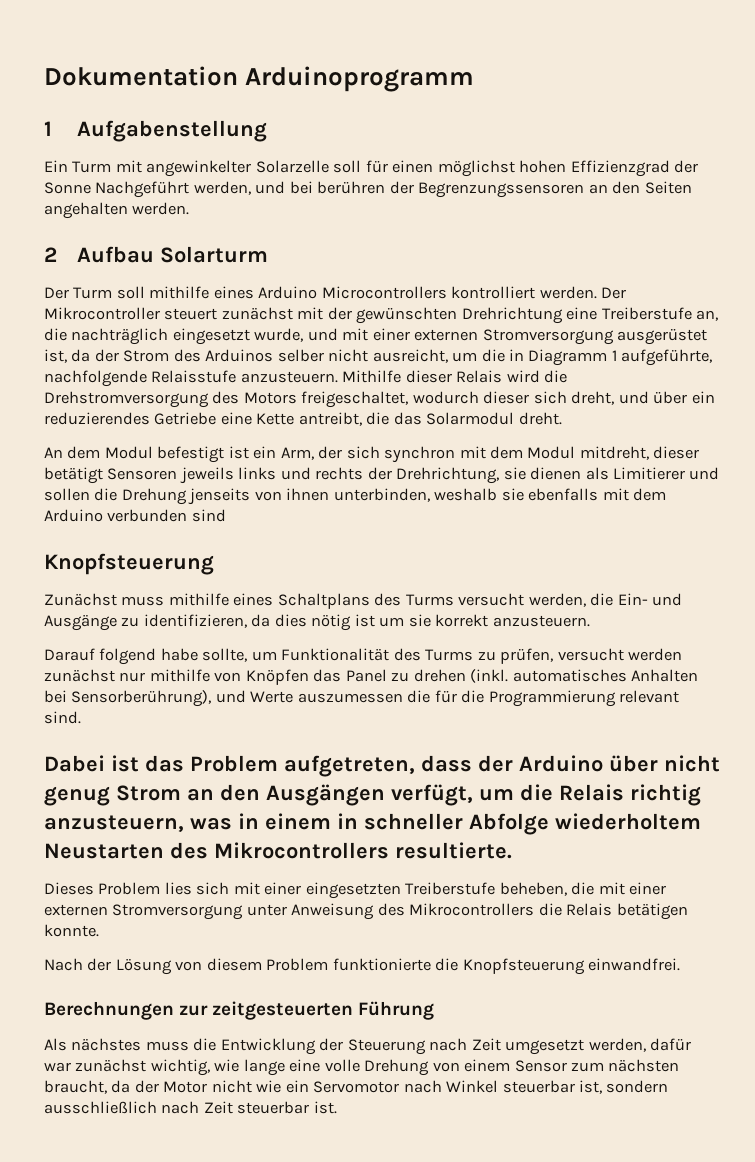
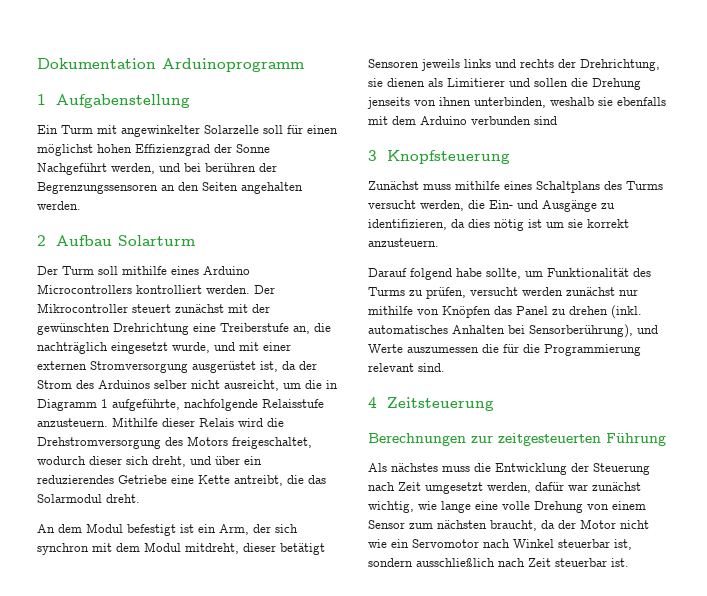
  An dem Modul befestigt ist ein Arm, der sich synchron mit dem Modul mitdreht, dieser betätigt Sensoren jeweils links und rechts der Drehrichtung, sie dienen als Limitierer und sollen die Drehung jenseits von ihnen unterbinden, weshalb sie ebenfalls mit dem Arduino verbunden sind
- Knopfsteuerung
+ 3 Knopfsteuerung
- Dabei ist das Problem aufgetreten, dass der Arduino über nicht genug Strom an den Ausgängen verfügt, um die Relais richtig anzusteuern, was in einem in schneller Abfolge wiederholtem Neustarten des Mikrocontrollers resultierte.
- Dieses Problem lies sich mit einer eingesetzten Treiberstufe beheben, die mit einer externen Stromversorgung unter Anweisung des Mikrocontrollers die Relais betätigen konnte.
- Nach der Lösung von diesem Problem funktionierte die Knopfsteuerung einwandfrei.
+ 4 Zeitsteuerung

